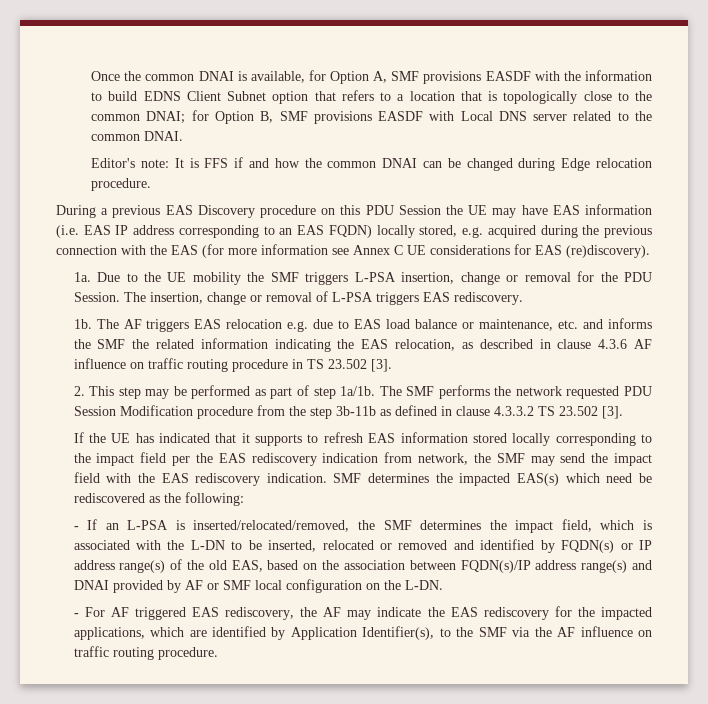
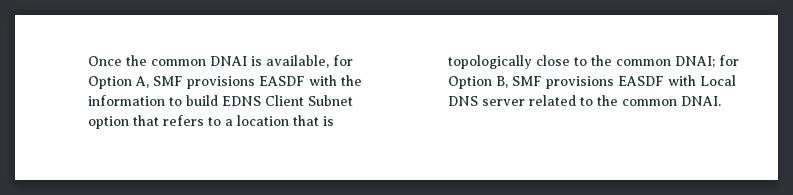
- Editor's note: It is FFS if and how the common DNAI can be changed during Edge relocation procedure.
- During a previous EAS Discovery procedure on this PDU Session the UE may have EAS information (i.e. EAS IP address corresponding to an EAS FQDN) locally stored, e.g. acquired during the previous connection with the EAS (for more information see Annex C UE considerations for EAS (re)discovery).
- 1a. Due to the UE mobility the SMF triggers L-PSA insertion, change or removal for the PDU Session. The insertion, change or removal of L-PSA triggers EAS rediscovery.
- 1b. The AF triggers EAS relocation e.g. due to EAS load balance or maintenance, etc. and informs the SMF the related information indicating the EAS relocation, as described in clause 4.3.6 AF influence on traffic routing procedure in TS 23.502 [3].
- 2. This step may be performed as part of step 1a/1b. The SMF performs the network requested PDU Session Modification procedure from the step 3b-11b as defined in clause 4.3.3.2 TS 23.502 [3].
- If the UE has indicated that it supports to refresh EAS information stored locally corresponding to the impact field per the EAS rediscovery indication from network, the SMF may send the impact field with the EAS rediscovery indication. SMF determines the impacted EAS(s) which need be rediscovered as the following:
- - If an L-PSA is inserted/relocated/removed, the SMF determines the impact field, which is associated with the L-DN to be inserted, relocated or removed and identified by FQDN(s) or IP address range(s) of the old EAS, based on the association between FQDN(s)/IP address range(s) and DNAI provided by AF or SMF local configuration on the L-DN.
- - For AF triggered EAS rediscovery, the AF may indicate the EAS rediscovery for the impacted applications, which are identified by Application Identifier(s), to the SMF via the AF influence on traffic routing procedure.

